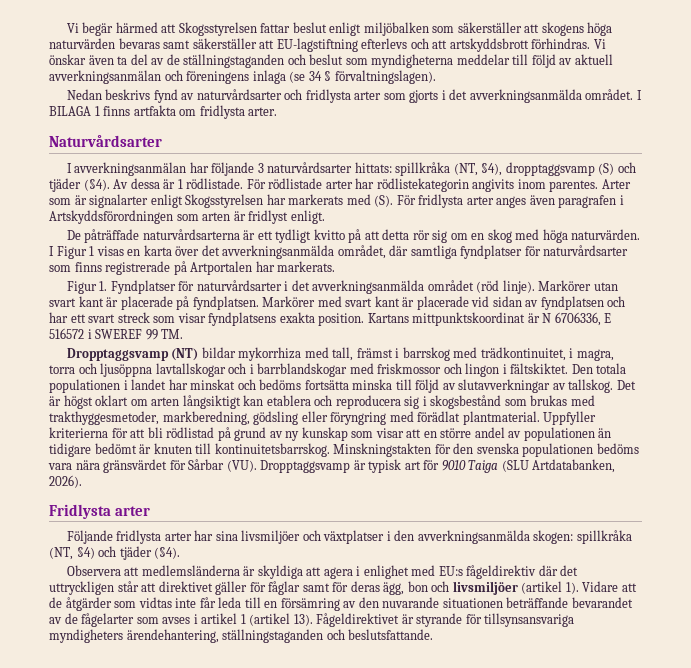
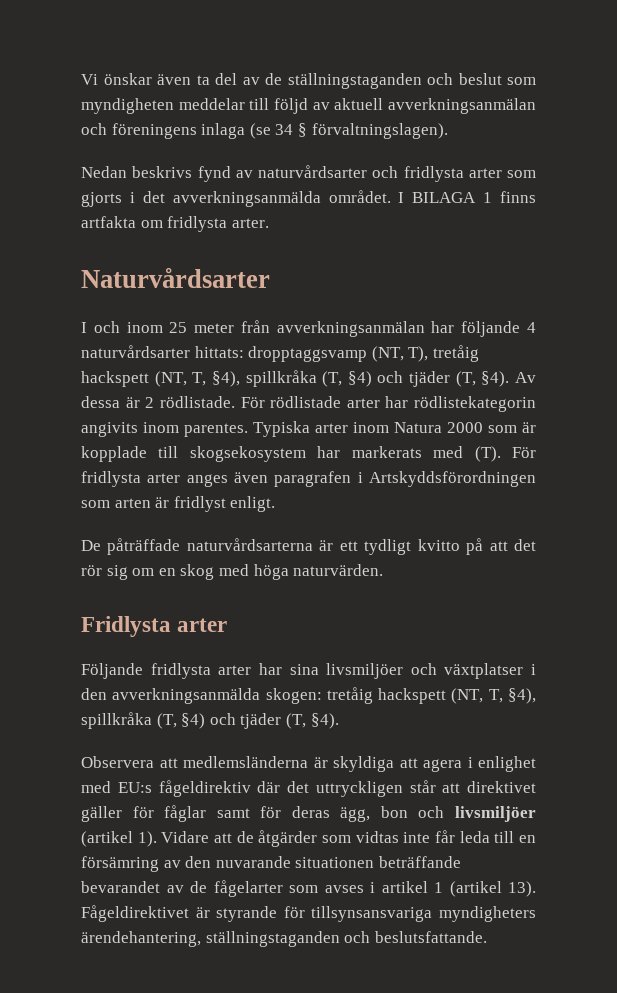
- Vi begär härmed att Skogsstyrelsen fattar beslut enligt miljöbalken som säkerställer att skogens höga naturvärden bevaras samt säkerställer att EU-lagstiftning efterlevs och att artskyddsbrott förhindras. Vi önskar även ta del av de ställningstaganden och beslut som myndigheterna meddelar till följd av aktuell avverkningsanmälan och föreningens inlaga (se 34 § förvaltningslagen).
+ Vi önskar även ta del av de ställningstaganden och beslut som myndigheten meddelar till följd av aktuell avverkningsanmälan och föreningens inlaga (se 34 § förvaltningslagen).
- I avverkningsanmälan har följande 3 naturvårdsarter hittats: spillkråka (NT, §4), dropptaggsvamp (S) och tjäder (§4).
+ I och inom 25 meter från avverkningsanmälan har följande 4 naturvårdsarter hittats: dropptaggsvamp (NT, T), tretåig hackspett (NT, T, §4), spillkråka (T, §4) och tjäder (T, §4).
- Av dessa är 1 rödlistade.
+ Av dessa är 2 rödlistade.
- Arter som är signalarter enligt Skogsstyrelsen har markerats med (S). För fridlysta arter anges även paragrafen i Artskyddsförordningen som arten är fridlyst enligt.
+ Typiska arter inom Natura 2000 som är kopplade till skogsekosystem har markerats med (T). För fridlysta arter anges även paragrafen i Artskyddsförordningen som arten är fridlyst enligt.
- De påträffade naturvårdsarterna är ett tydligt kvitto på att detta rör sig om en skog med höga naturvärden. I Figur 1 visas en karta över det avverkningsanmälda området, där samtliga fyndplatser för naturvårdsarter som finns registrerade på Artportalen har markerats.
- Figur 1. Fyndplatser för naturvårdsarter i det avverkningsanmälda området (röd linje). Markörer utan svart kant är placerade på fyndplatsen. Markörer med svart kant är placerade vid sidan av fyndplatsen och har ett svart streck som visar fyndplatsens exakta position. Kartans mittpunktskoordinat är N 6706336, E 516572 i SWEREF 99 TM.
- Dropptaggsvamp (NT) bildar mykorrhiza med tall, främst i barrskog med trädkontinuitet, i magra, torra och ljusöppna lavtallskogar och i barrblandskogar med friskmossor och lingon i fältskiktet. Den totala populationen i landet har minskat och bedöms fortsätta minska till följd av slutavverkningar av tallskog. Det är högst oklart om arten långsiktigt kan etablera och reproducera sig i skogsbestånd som brukas med trakthyggesmetoder, markberedning, gödsling eller föryngring med förädlat plantmaterial. Uppfyller kriterierna för att bli rödlistad på grund av ny kunskap som visar att en större andel av populationen än tidigare bedömt är knuten till kontinuitetsbarrskog. Minskningstakten för den svenska populationen bedöms vara nära gränsvärdet för Sårbar (VU). Dropptaggsvamp är typisk art för 9010 Taiga (SLU Artdatabanken, 2026).
+ De påträffade naturvårdsarterna är ett tydligt kvitto på att det rör sig om en skog med höga naturvärden.
- Följande fridlysta arter har sina livsmiljöer och växtplatser i den avverkningsanmälda skogen: spillkråka (NT, §4) och tjäder (§4).
+ Följande fridlysta arter har sina livsmiljöer och växtplatser i den avverkningsanmälda skogen: tretåig hackspett (NT, T, §4), spillkråka (T, §4) och tjäder (T, §4).

